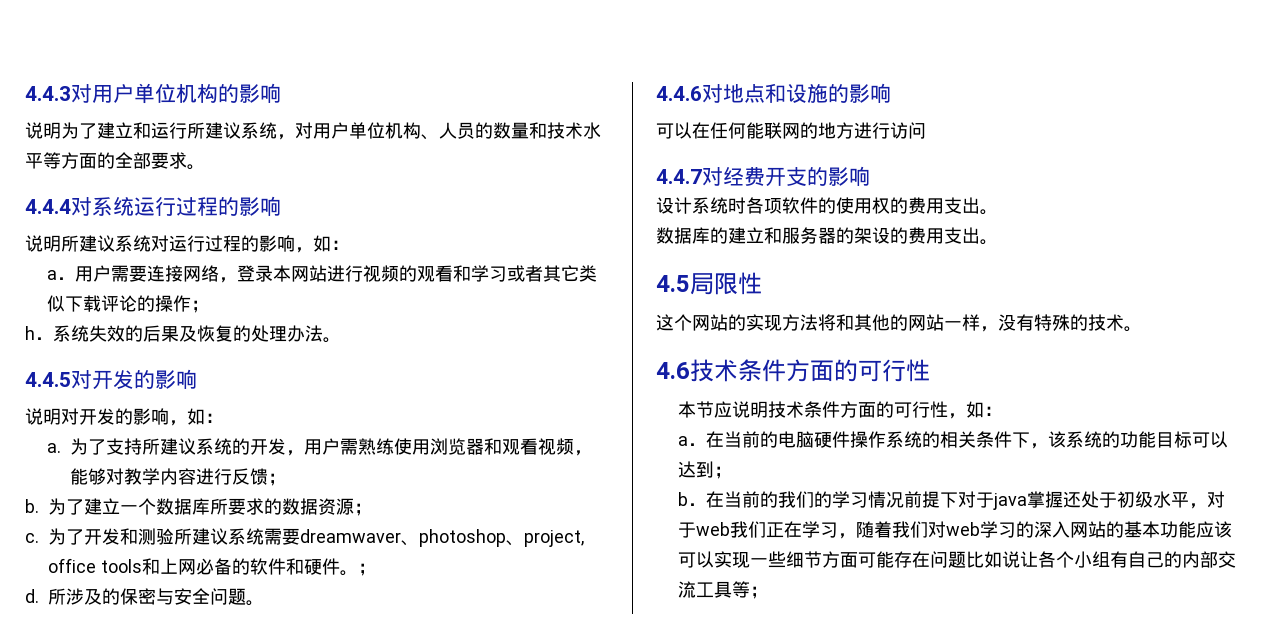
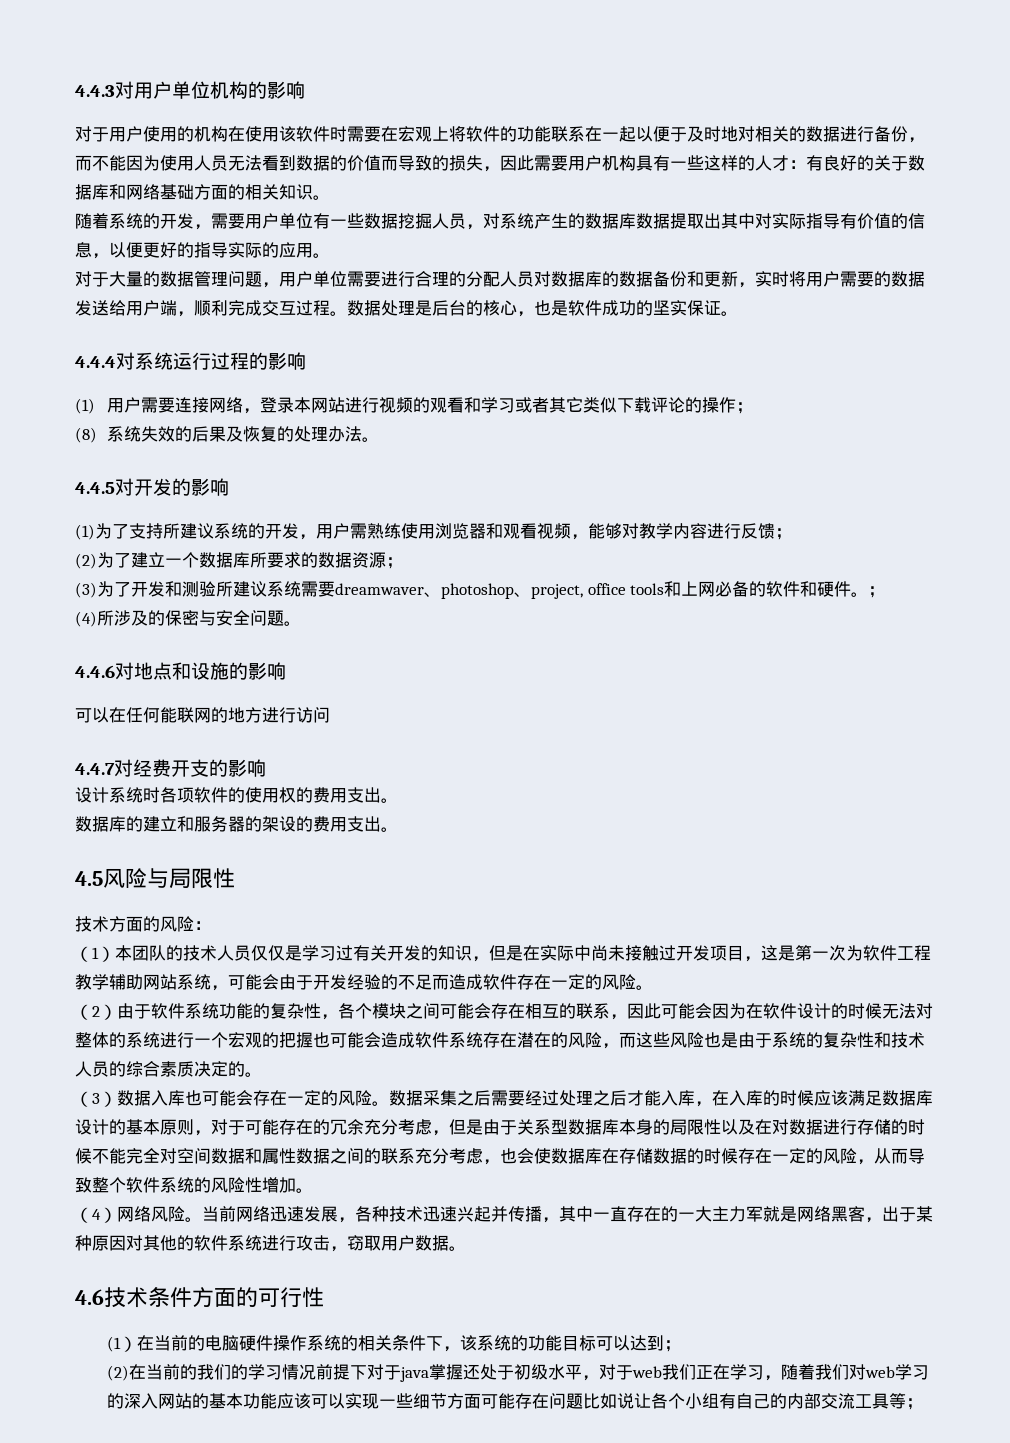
- 说明为了建立和运行所建议系统，对用户单位机构、人员的数量和技术水平等方面的全部要求。
+ 对于用户使用的机构在使用该软件时需要在宏观上将软件的功能联系在一起以便于及时地对相关的数据进行备份，而不能因为使用人员无法看到数据的价值而导致的损失，因此需要用户机构具有一些这样的人才：有良好的关于数据库和网络基础方面的相关知识。
+ 随着系统的开发，需要用户单位有一些数据挖掘人员，对系统产生的数据库数据提取出其中对实际指导有价值的信息，以便更好的指导实际的应用。
+ 对于大量的数据管理问题，用户单位需要进行合理的分配人员对数据库的数据备份和更新，实时将用户需要的数据发送给用户端，顺利完成交互过程。数据处理是后台的核心，也是软件成功的坚实保证。
- 说明所建议系统对运行过程的影响，如：
- a．用户需要连接网络，登录本网站进行视频的观看和学习或者其它类似下载评论的操作；
+ (1)用户需要连接网络，登录本网站进行视频的观看和学习或者其它类似下载评论的操作；
- h．系统失效的后果及恢复的处理办法。
+ (8)系统失效的后果及恢复的处理办法。
- 说明对开发的影响，如：
- a.为了支持所建议系统的开发，用户需熟练使用浏览器和观看视频，能够对教学内容进行反馈；
+ (1)为了支持所建议系统的开发，用户需熟练使用浏览器和观看视频，能够对教学内容进行反馈；
- b.为了建立一个数据库所要求的数据资源；
+ (2)为了建立一个数据库所要求的数据资源；
- c.为了开发和测验所建议系统需要dreamwaver、photoshop、project, office tools和上网必备的软件和硬件。
+ (3)为了开发和测验所建议系统需要dreamwaver、photoshop、project, office tools和上网必备的软件和硬件。
- d.所涉及的保密与安全问题。
+ (4)所涉及的保密与安全问题。
- 4.5局限性
+ 4.5风险与局限性
- 这个网站的实现方法将和其他的网站一样，没有特殊的技术。
+ 技术方面的风险：
+ （1）本团队的技术人员仅仅是学习过有关开发的知识，但是在实际中尚未接触过开发项目，这是第一次为软件工程教学辅助网站系统，可能会由于开发经验的不足而造成软件存在一定的风险。
+ （2）由于软件系统功能的复杂性，各个模块之间可能会存在相互的联系，因此可能会因为在软件设计的时候无法对整体的系统进行一个宏观的把握也可能会造成软件系统存在潜在的风险，而这些风险也是由于系统的复杂性和技术人员的综合素质决定的。
+ （3）数据入库也可能会存在一定的风险。数据采集之后需要经过处理之后才能入库，在入库的时候应该满足数据库设计的基本原则，对于可能存在的冗余充分考虑，但是由于关系型数据库本身的局限性以及在对数据进行存储的时候不能完全对空间数据和属性数据之间的联系充分考虑，也会使数据库在存储数据的时候存在一定的风险，从而导致整个软件系统的风险性增加。
+ （4）网络风险。当前网络迅速发展，各种技术迅速兴起并传播，其中一直存在的一大主力军就是网络黑客，出于某种原因对其他的软件系统进行攻击，窃取用户数据。
- 本节应说明技术条件方面的可行性，如：
- a．在当前的电脑硬件操作系统的相关条件下，该系统的功能目标可以达到；
+ (1）在当前的电脑硬件操作系统的相关条件下，该系统的功能目标可以达到；
- b．在当前的我们的学习情况前提下对于java掌握还处于初级水平，对于web我们正在学习，随着我们对web学习的深入网站的基本功能应该可以实现一些细节方面可能存在问题比如说让各个小组有自己的内部交流工具等；
+ (2)在当前的我们的学习情况前提下对于java掌握还处于初级水平，对于web我们正在学习，随着我们对web学习的深入网站的基本功能应该可以实现一些细节方面可能存在问题比如说让各个小组有自己的内部交流工具等；

